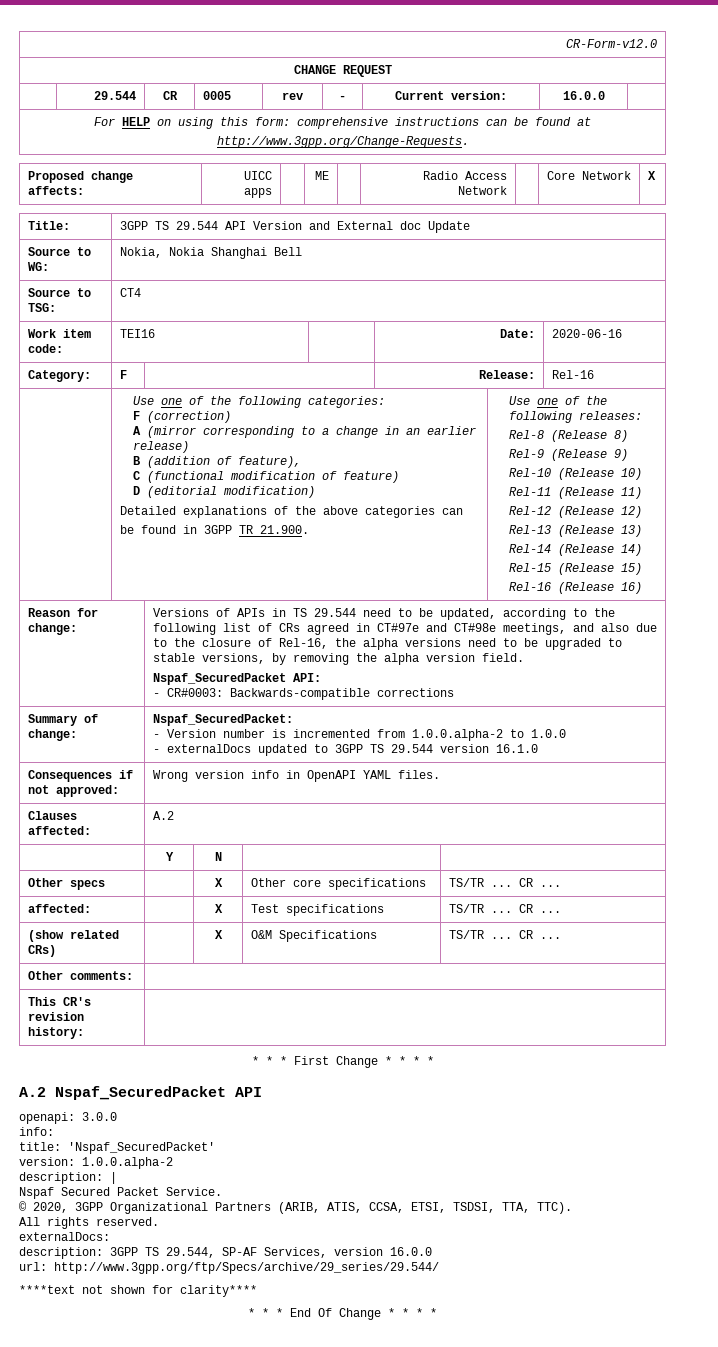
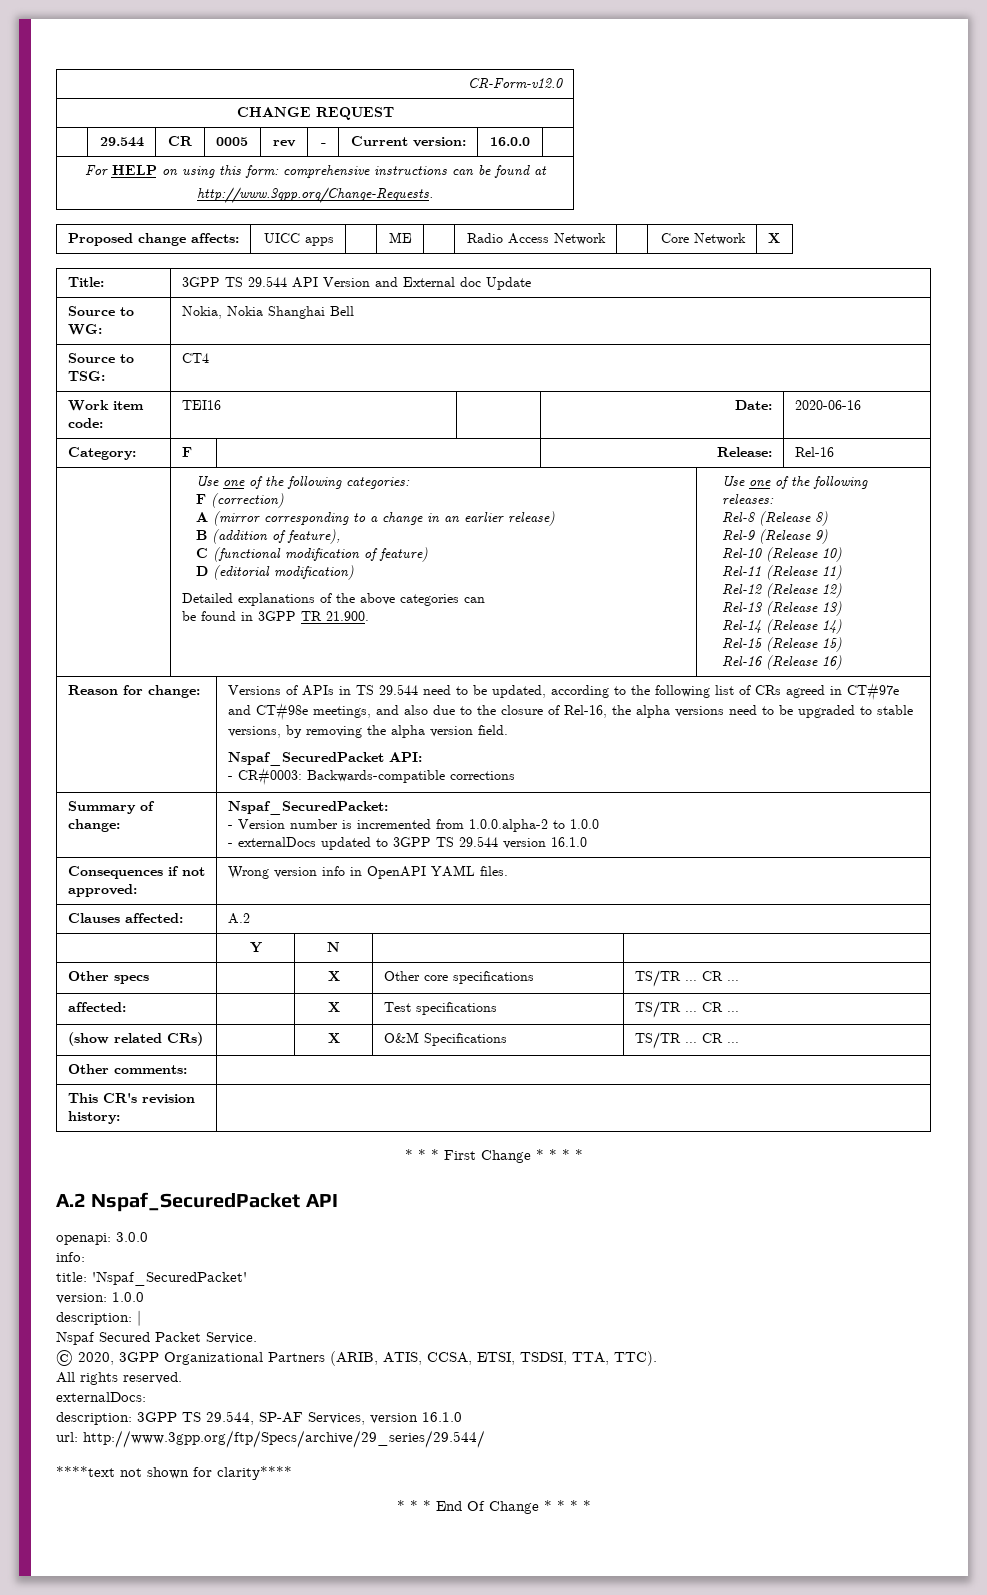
- version: 1.0.0.alpha-2
+ version: 1.0.0
- description: 3GPP TS 29.544, SP-AF Services, version 16.0.0
+ description: 3GPP TS 29.544, SP-AF Services, version 16.1.0

